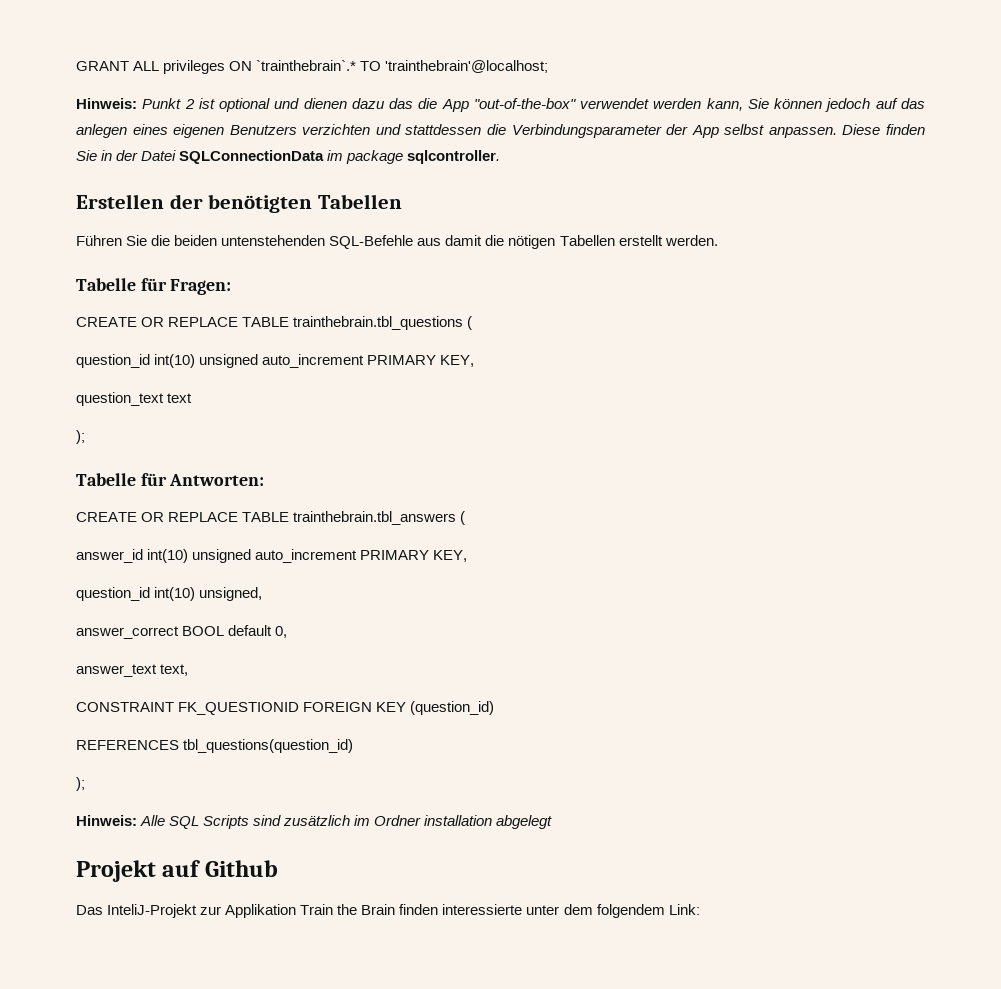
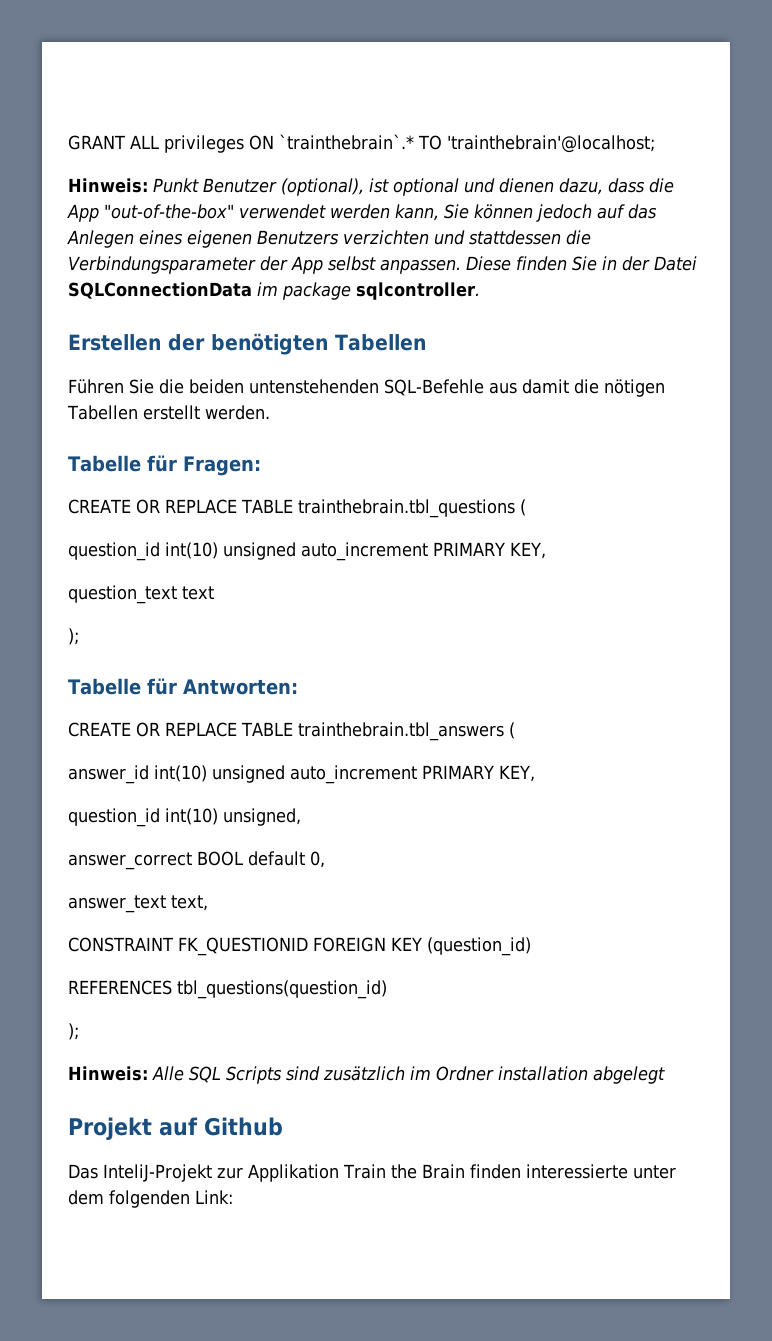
- Hinweis: Punkt 2 ist optional und dienen dazu das die App "out-of-the-box" verwendet werden kann, Sie können jedoch auf das anlegen eines eigenen Benutzers verzichten und stattdessen die Verbindungsparameter der App selbst anpassen.
+ Hinweis: Punkt Benutzer (optional), ist optional und dienen dazu, dass die App "out-of-the-box" verwendet werden kann, Sie können jedoch auf das Anlegen eines eigenen Benutzers verzichten und stattdessen die Verbindungsparameter der App selbst anpassen.
- Das InteliJ-Projekt zur Applikation Train the Brain finden interessierte unter dem folgendem Link:
+ Das InteliJ-Projekt zur Applikation Train the Brain finden interessierte unter dem folgenden Link:

